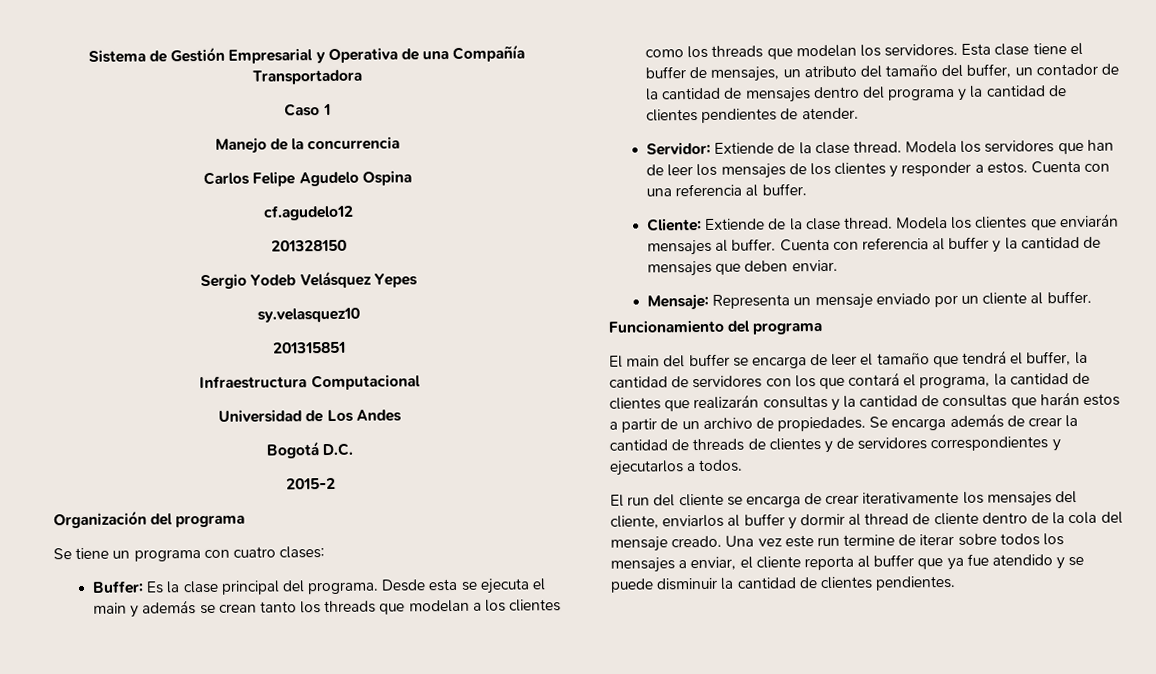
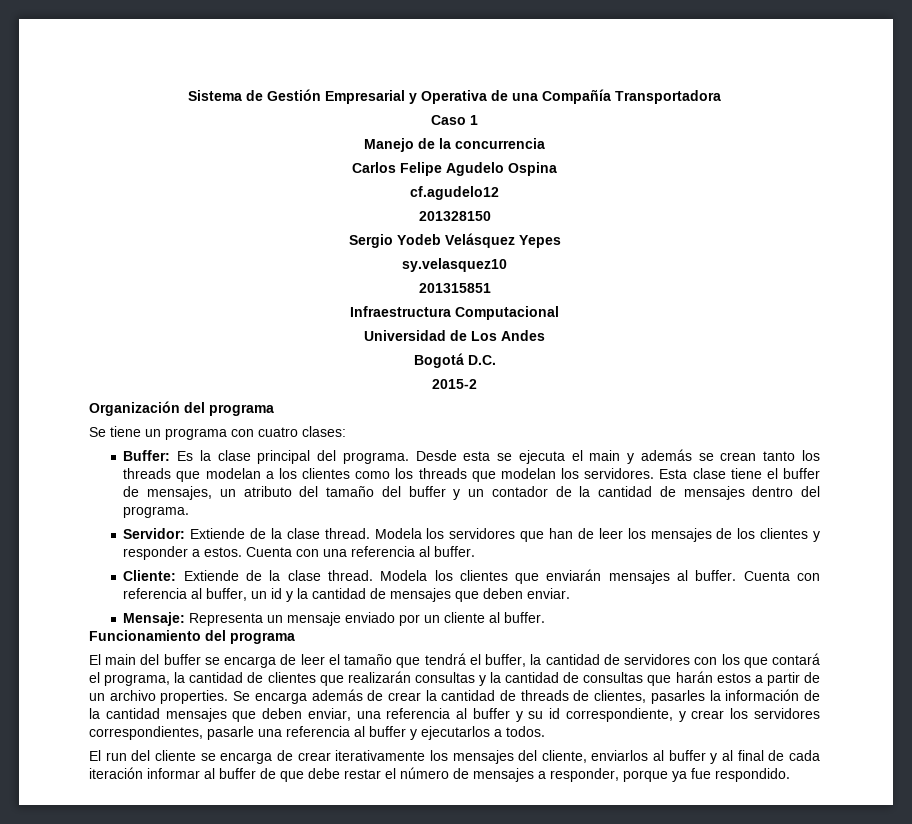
- Esta clase tiene el buffer de mensajes, un atributo del tamaño del buffer, un contador de la cantidad de mensajes dentro del programa y la cantidad de clientes pendientes de atender.
+ Esta clase tiene el buffer de mensajes, un atributo del tamaño del buffer y un contador de la cantidad de mensajes dentro del programa.
- Cuenta con referencia al buffer y la cantidad de mensajes que deben enviar.
+ Cuenta con referencia al buffer, un id y la cantidad de mensajes que deben enviar.
- El main del buffer se encarga de leer el tamaño que tendrá el buffer, la cantidad de servidores con los que contará el programa, la cantidad de clientes que realizarán consultas y la cantidad de consultas que harán estos a partir de un archivo de propiedades.
+ El main del buffer se encarga de leer el tamaño que tendrá el buffer, la cantidad de servidores con los que contará el programa, la cantidad de clientes que realizarán consultas y la cantidad de consultas que harán estos a partir de un archivo properties.
- Se encarga además de crear la cantidad de threads de clientes y de servidores correspondientes y ejecutarlos a todos.
+ Se encarga además de crear la cantidad de threads de clientes, pasarles la información de la cantidad mensajes que deben enviar, una referencia al buffer y su id correspondiente, y crear los servidores correspondientes, pasarle una referencia al buffer y ejecutarlos a todos.
- El run del cliente se encarga de crear iterativamente los mensajes del cliente, enviarlos al buffer y dormir al thread de cliente dentro de la cola del mensaje creado. Una vez este run termine de iterar sobre todos los mensajes a enviar, el cliente reporta al buffer que ya fue atendido y se puede disminuir la cantidad de clientes pendientes.
+ El run del cliente se encarga de crear iterativamente los mensajes del cliente, enviarlos al buffer y al final de cada iteración informar al buffer de que debe restar el número de mensajes a responder, porque ya fue respondido.

